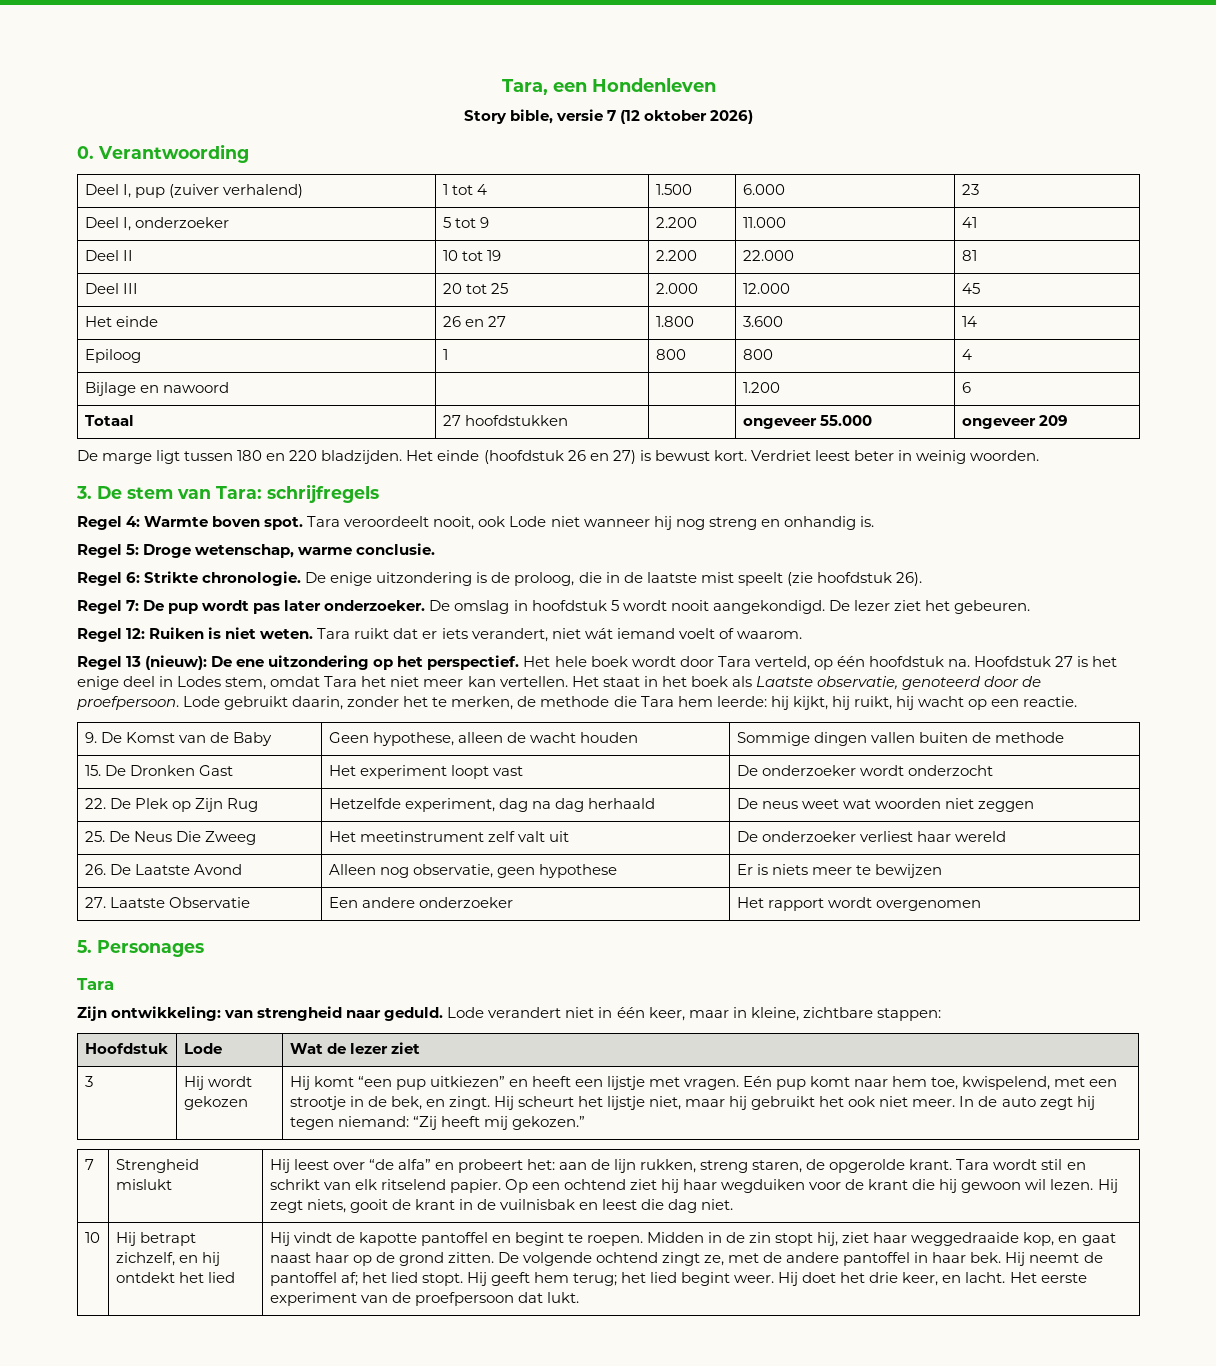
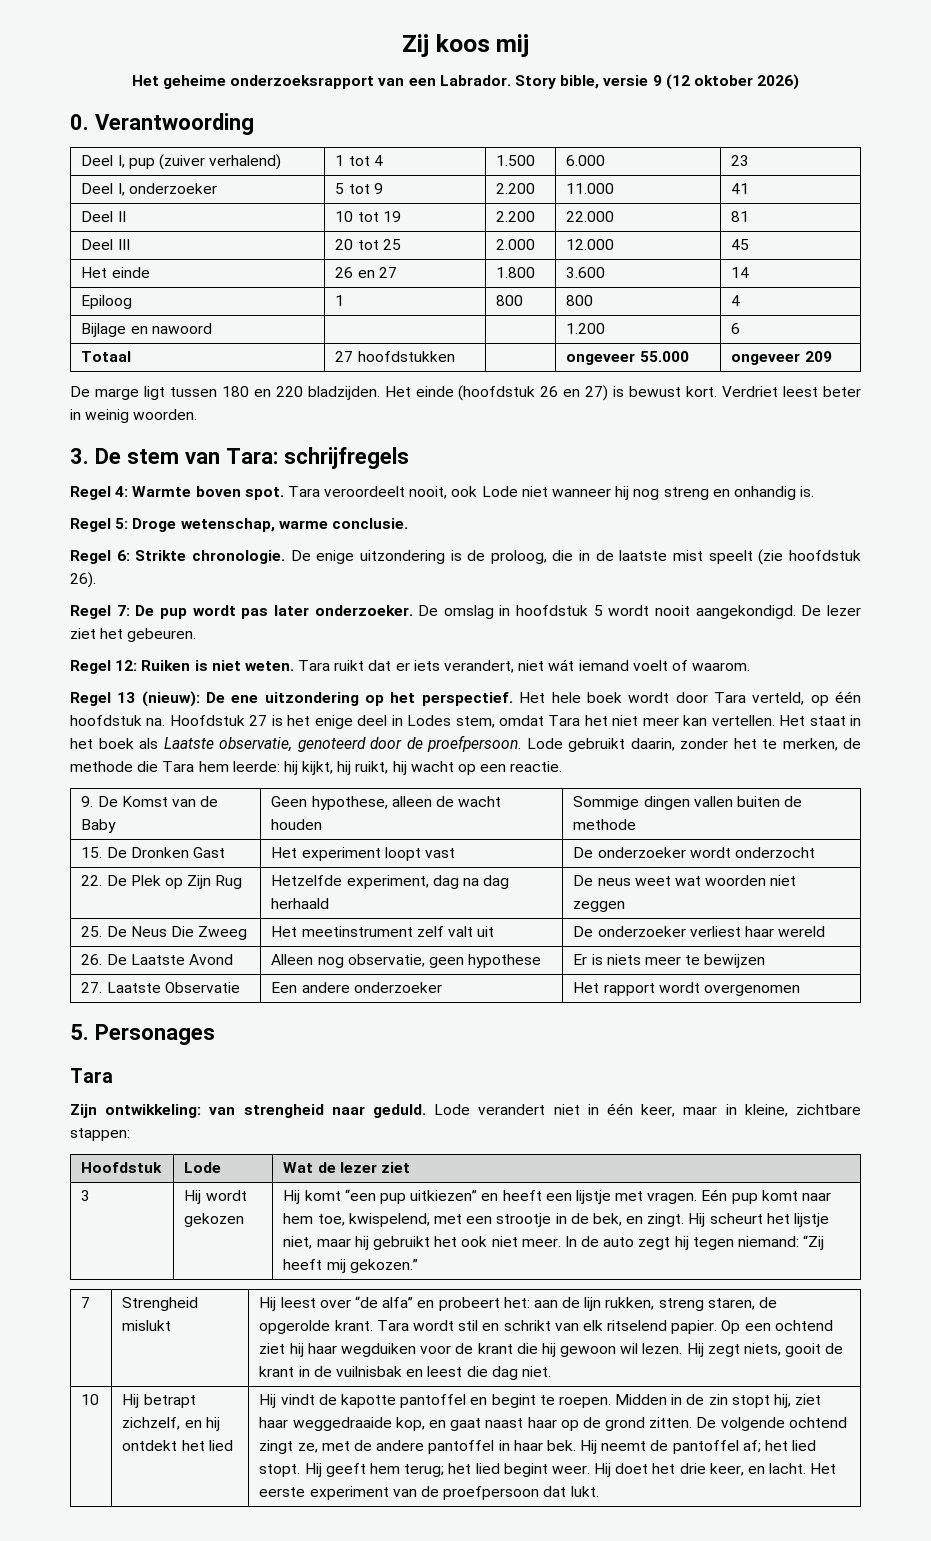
- Tara, een Hondenleven
- Story bible, versie 7 (12 oktober 2026)
+ Zij koos mij
+ Het geheime onderzoeksrapport van een Labrador. Story bible, versie 9 (12 oktober 2026)

